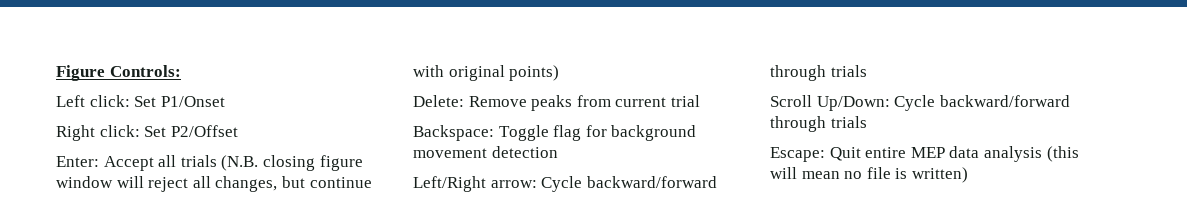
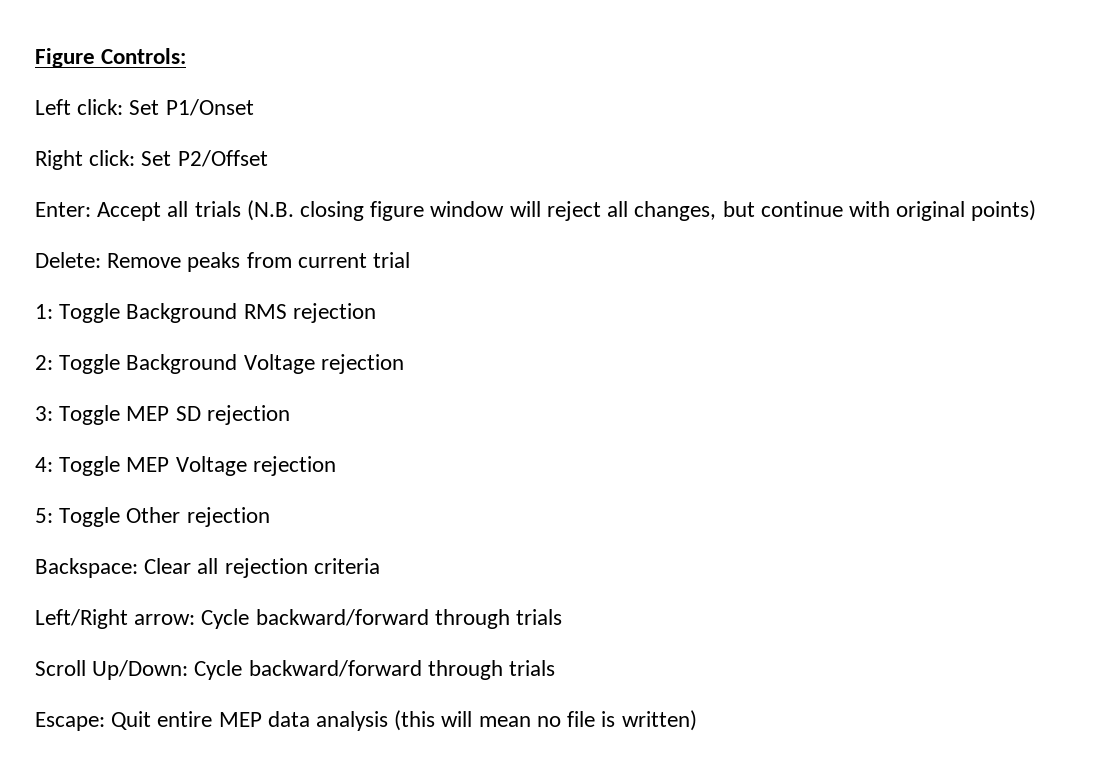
- Backspace: Toggle flag for background movement detection
+ 1: Toggle Background RMS rejection
+ 2: Toggle Background Voltage rejection
+ 3: Toggle MEP SD rejection
+ 4: Toggle MEP Voltage rejection
+ 5: Toggle Other rejection
+ Backspace: Clear all rejection criteria

